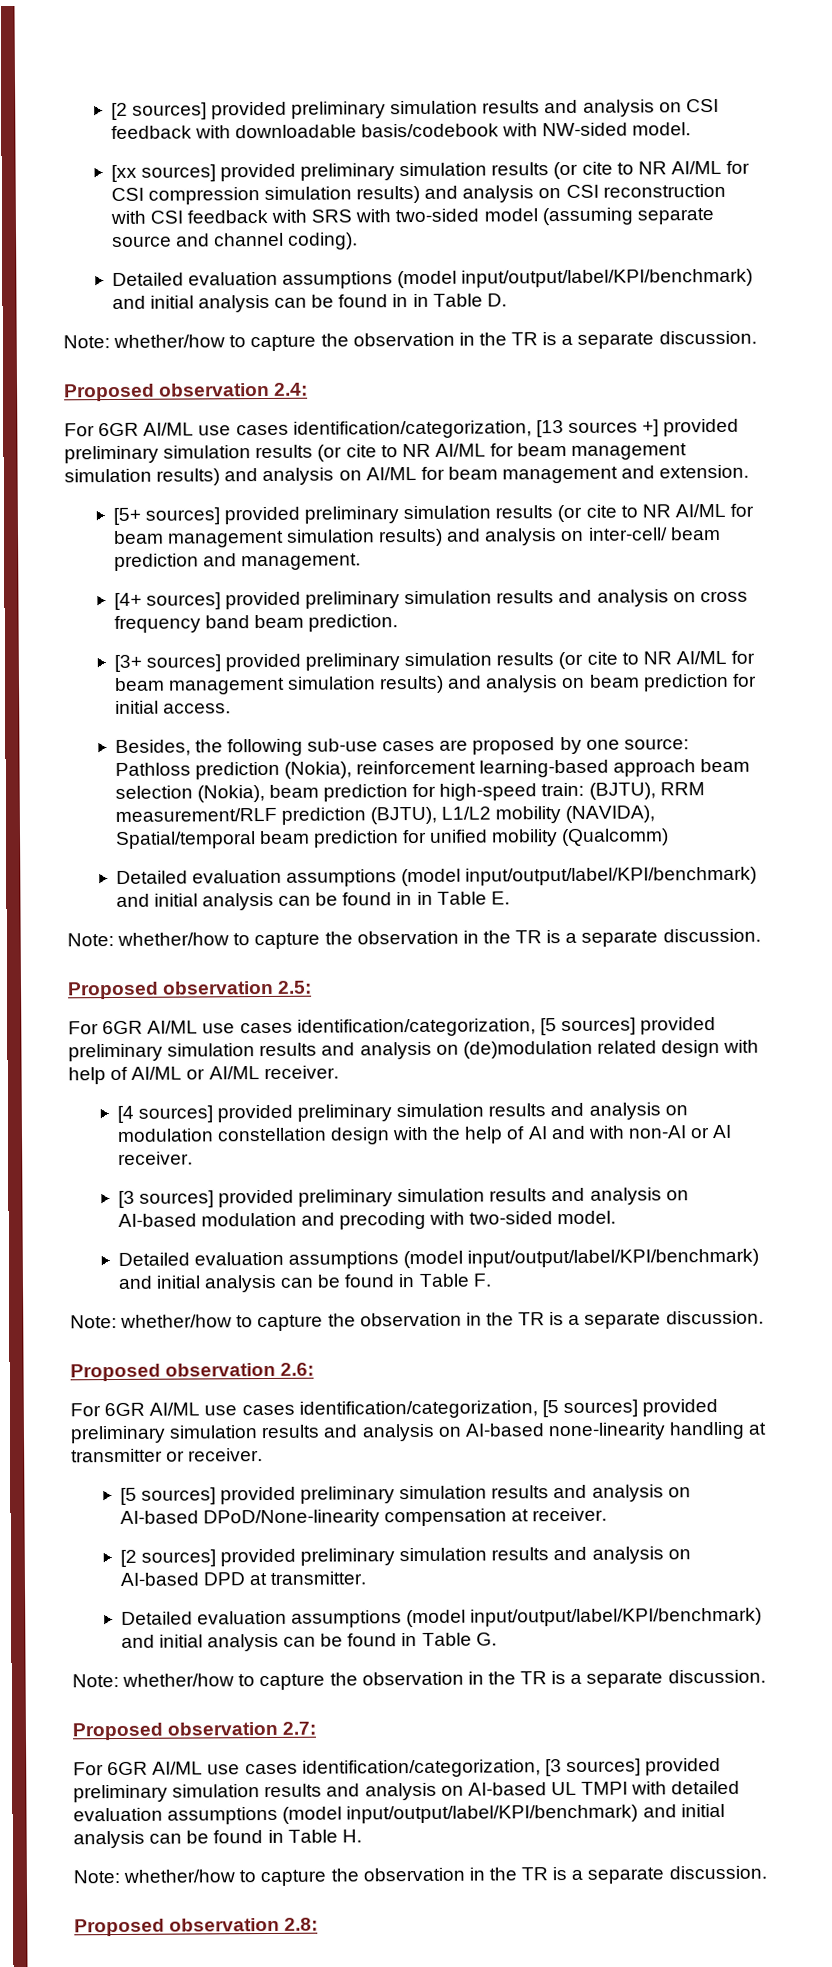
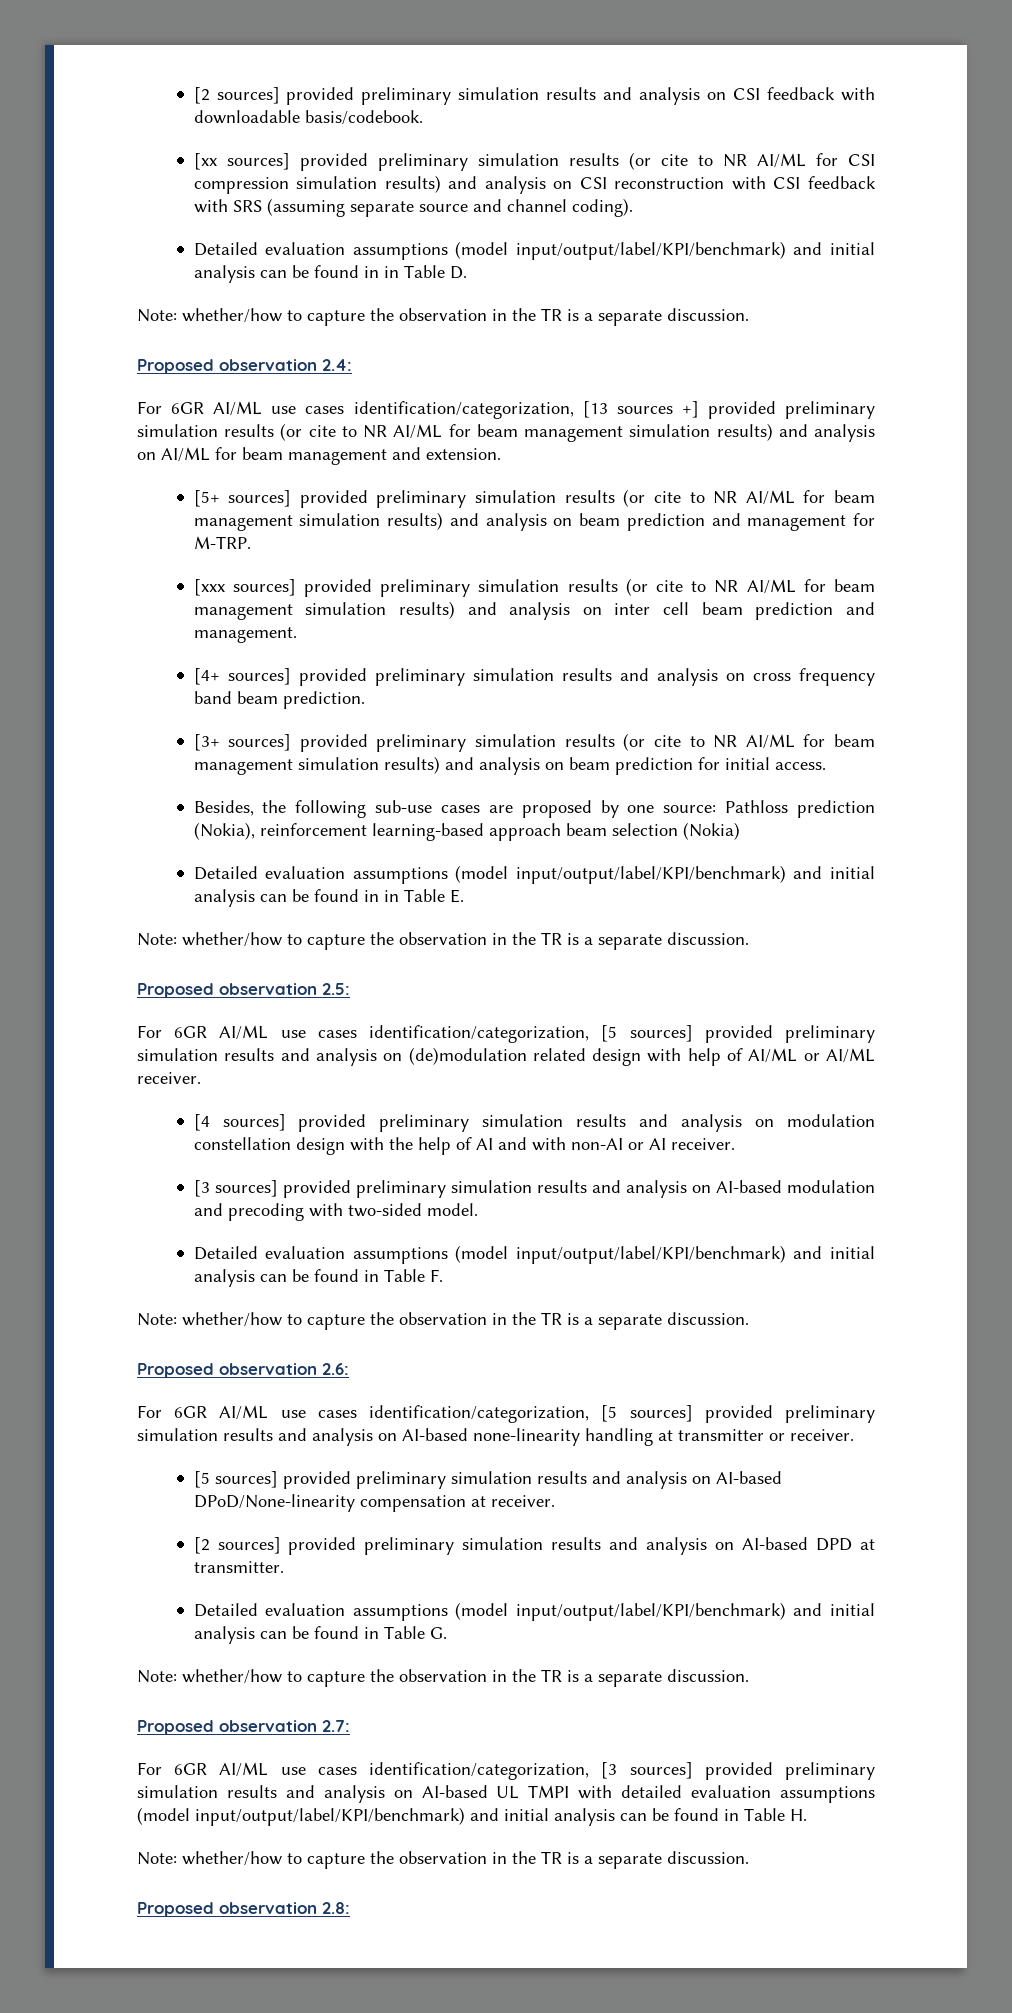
- [2 sources] provided preliminary simulation results and analysis on CSI feedback with downloadable basis/codebook with NW-sided model.
+ [2 sources] provided preliminary simulation results and analysis on CSI feedback with downloadable basis/codebook.
- [xx sources] provided preliminary simulation results (or cite to NR AI/ML for CSI compression simulation results) and analysis on CSI reconstruction with CSI feedback with SRS with two-sided model (assuming separate source and channel coding).
+ [xx sources] provided preliminary simulation results (or cite to NR AI/ML for CSI compression simulation results) and analysis on CSI reconstruction with CSI feedback with SRS (assuming separate source and channel coding).
- [5+ sources] provided preliminary simulation results (or cite to NR AI/ML for beam management simulation results) and analysis on inter-cell/ beam prediction and management.
+ [5+ sources] provided preliminary simulation results (or cite to NR AI/ML for beam management simulation results) and analysis on beam prediction and management for M-TRP.
+ [xxx sources] provided preliminary simulation results (or cite to NR AI/ML for beam management simulation results) and analysis on inter cell beam prediction and management.
- Besides, the following sub-use cases are proposed by one source: Pathloss prediction (Nokia), reinforcement learning-based approach beam selection (Nokia), beam prediction for high-speed train: (BJTU), RRM measurement/RLF prediction (BJTU), L1/L2 mobility (NAVIDA), Spatial/temporal beam prediction for unified mobility (Qualcomm)
+ Besides, the following sub-use cases are proposed by one source: Pathloss prediction (Nokia), reinforcement learning-based approach beam selection (Nokia)

